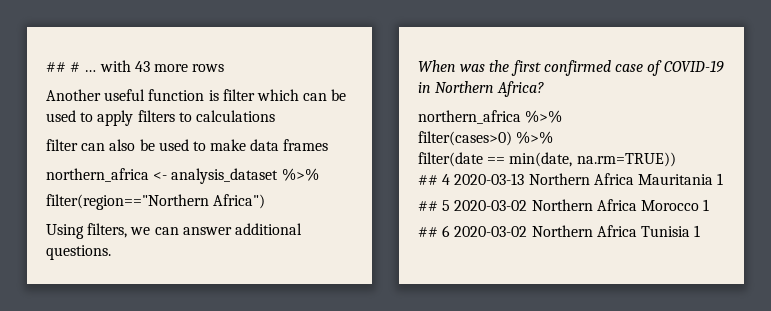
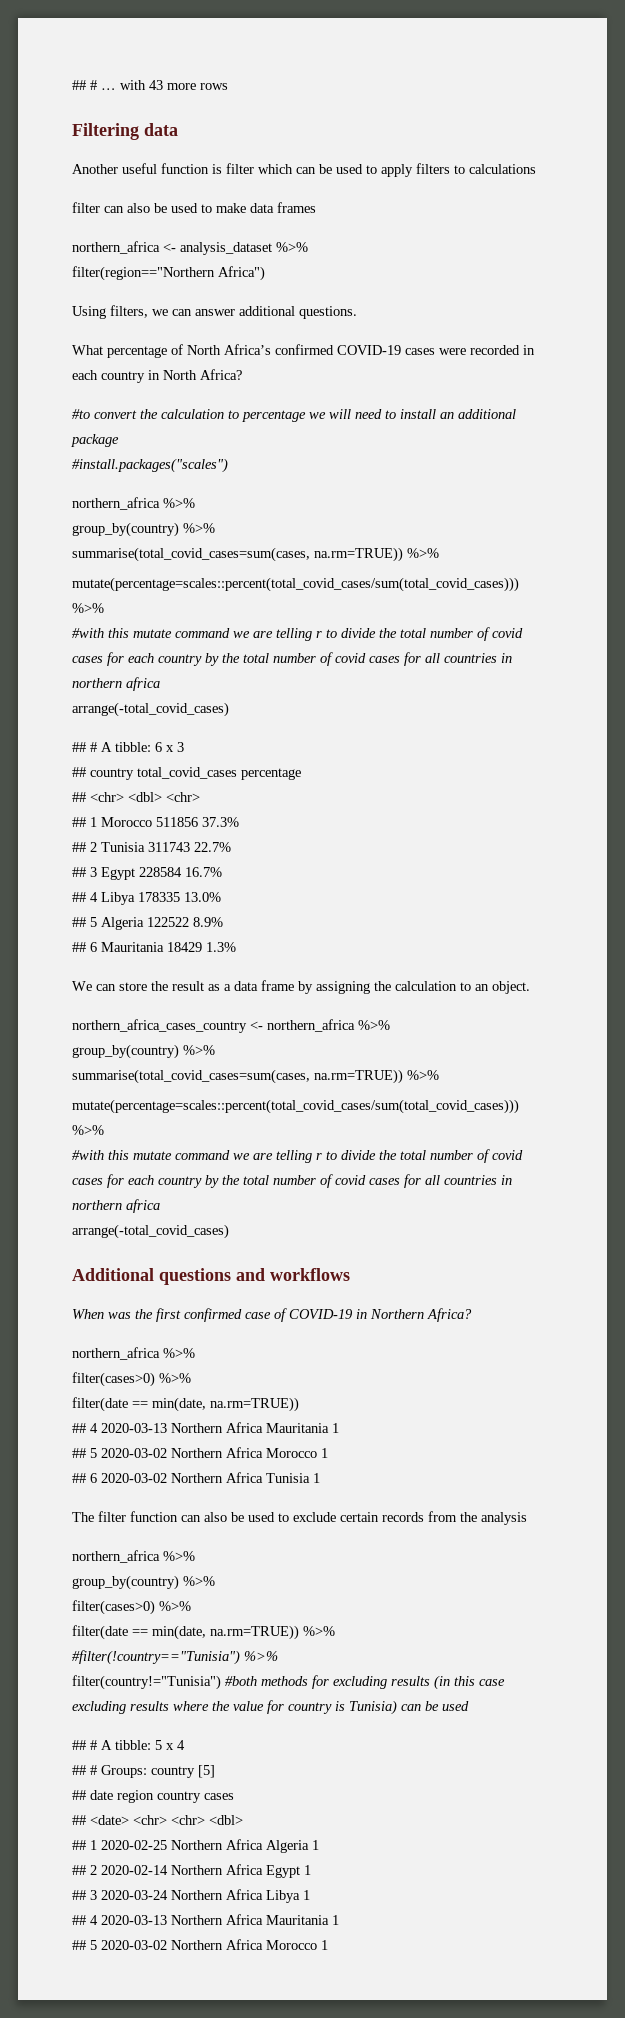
+ Filtering data
+ What percentage of North Africa’s confirmed COVID-19 cases were recorded in each country in North Africa?
+ #to convert the calculation to percentage we will need to install an additional package
+ #install.packages("scales")
+ northern_africa %>%
+ group_by(country) %>%
+ summarise(total_covid_cases=sum(cases, na.rm=TRUE)) %>%
+ mutate(percentage=scales::percent(total_covid_cases/sum(total_covid_cases))) %>%
+ #with this mutate command we are telling r to divide the total number of covid cases for each country by the total number of covid cases for all countries in northern africa
+ arrange(-total_covid_cases)
+ ## # A tibble: 6 x 3
+ ## country total_covid_cases percentage
+ ## <chr> <dbl> <chr>
+ ## 1 Morocco 511856 37.3%
+ ## 2 Tunisia 311743 22.7%
+ ## 3 Egypt 228584 16.7%
+ ## 4 Libya 178335 13.0%
+ ## 5 Algeria 122522 8.9%
+ ## 6 Mauritania 18429 1.3%
+ We can store the result as a data frame by assigning the calculation to an object.
+ northern_africa_cases_country <- northern_africa %>%
+ group_by(country) %>%
+ summarise(total_covid_cases=sum(cases, na.rm=TRUE)) %>%
+ mutate(percentage=scales::percent(total_covid_cases/sum(total_covid_cases))) %>%
+ #with this mutate command we are telling r to divide the total number of covid cases for each country by the total number of covid cases for all countries in northern africa
+ arrange(-total_covid_cases)
+ Additional questions and workflows
+ The filter function can also be used to exclude certain records from the analysis
+ northern_africa %>%
+ group_by(country) %>%
+ filter(cases>0) %>%
+ filter(date == min(date, na.rm=TRUE)) %>%
+ #filter(!country=="Tunisia") %>%
+ filter(country!="Tunisia") #both methods for excluding results (in this case excluding results where the value for country is Tunisia) can be used
+ ## # A tibble: 5 x 4
+ ## # Groups: country [5]
+ ## date region country cases
+ ## <date> <chr> <chr> <dbl>
+ ## 1 2020-02-25 Northern Africa Algeria 1
+ ## 2 2020-02-14 Northern Africa Egypt 1
+ ## 3 2020-03-24 Northern Africa Libya 1
+ ## 4 2020-03-13 Northern Africa Mauritania 1
+ ## 5 2020-03-02 Northern Africa Morocco 1

